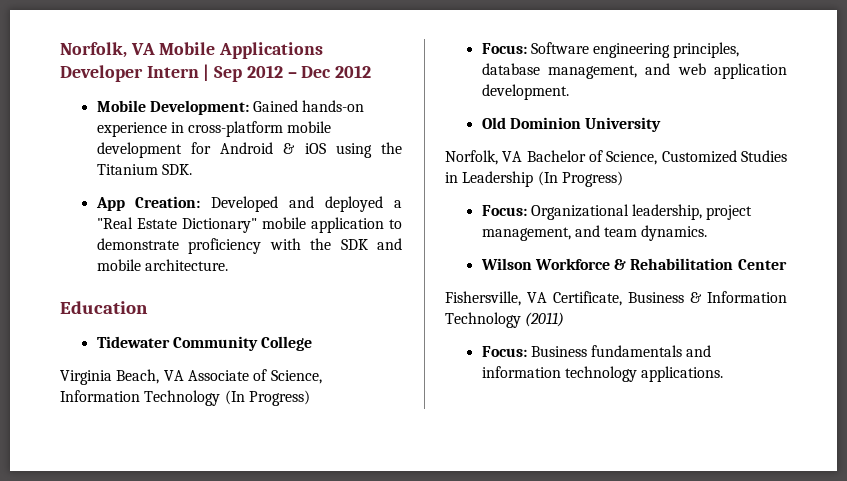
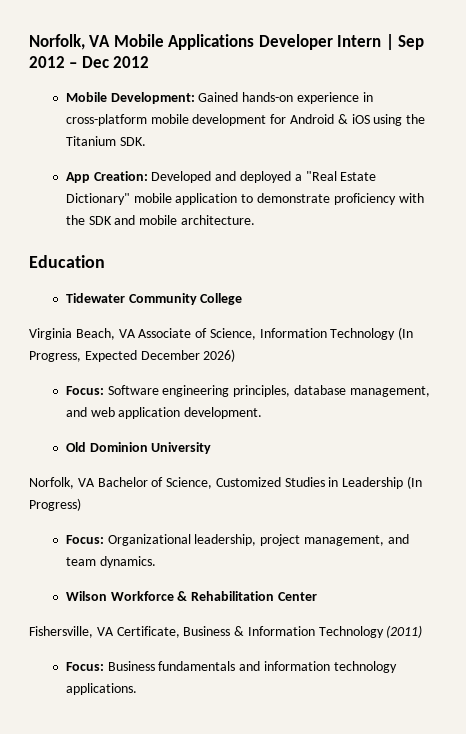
- Virginia Beach, VA Associate of Science, Information Technology (In Progress)
+ Virginia Beach, VA Associate of Science, Information Technology (In Progress, Expected December 2026)

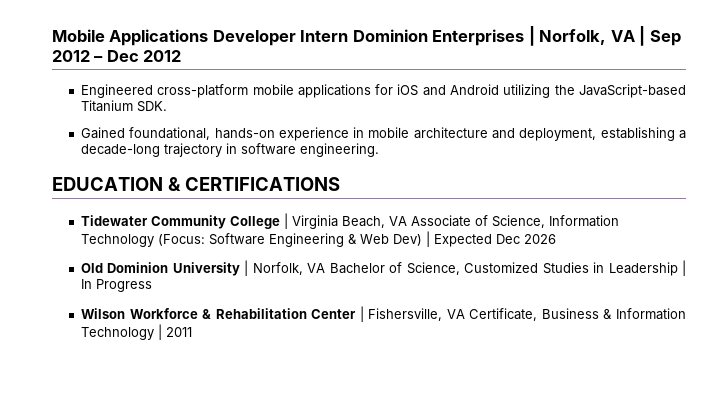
- Norfolk, VA Mobile Applications Developer Intern | Sep 2012 – Dec 2012
+ Mobile Applications Developer Intern Dominion Enterprises | Norfolk, VA | Sep 2012 – Dec 2012
- Mobile Development: Gained hands-on experience in cross-platform mobile development for Android & iOS using the Titanium SDK.
- App Creation: Developed and deployed a "Real Estate Dictionary" mobile application to demonstrate proficiency with the SDK and mobile architecture.
- Education
+ Engineered cross-platform mobile applications for iOS and Android utilizing the JavaScript-based Titanium SDK.
+ Gained foundational, hands-on experience in mobile architecture and deployment, establishing a decade-long trajectory in software engineering.
+ EDUCATION & CERTIFICATIONS
- Tidewater Community College
- Virginia Beach, VA Associate of Science, Information Technology (In Progress, Expected December 2026)
- Focus: Software engineering principles, database management, and web application development.
+ Tidewater Community College | Virginia Beach, VA Associate of Science, Information Technology (Focus: Software Engineering & Web Dev) | Expected Dec 2026
- Old Dominion University
- Norfolk, VA Bachelor of Science, Customized Studies in Leadership (In Progress)
- Focus: Organizational leadership, project management, and team dynamics.
+ Old Dominion University | Norfolk, VA Bachelor of Science, Customized Studies in Leadership | In Progress
- Wilson Workforce & Rehabilitation Center
- Fishersville, VA Certificate, Business & Information Technology (2011)
- Focus: Business fundamentals and information technology applications.
+ Wilson Workforce & Rehabilitation Center | Fishersville, VA Certificate, Business & Information Technology | 2011

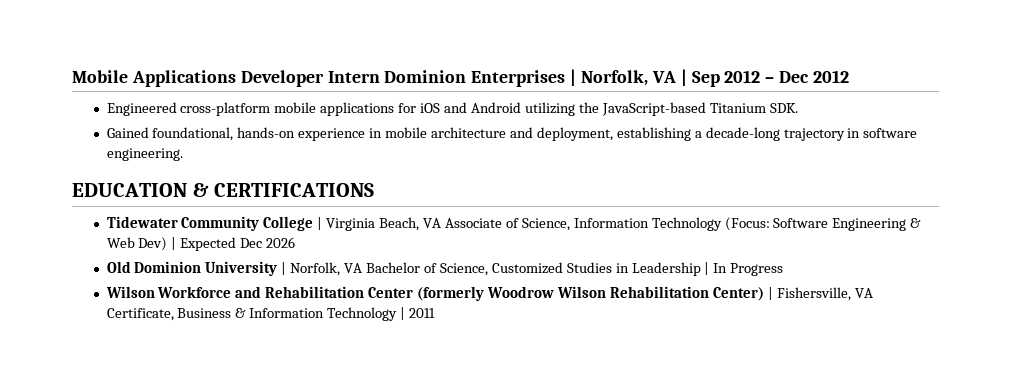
- Wilson Workforce & Rehabilitation Center | Fishersville, VA Certificate, Business & Information Technology | 2011
+ Wilson Workforce and Rehabilitation Center (formerly Woodrow Wilson Rehabilitation Center) | Fishersville, VA Certificate, Business & Information Technology | 2011

